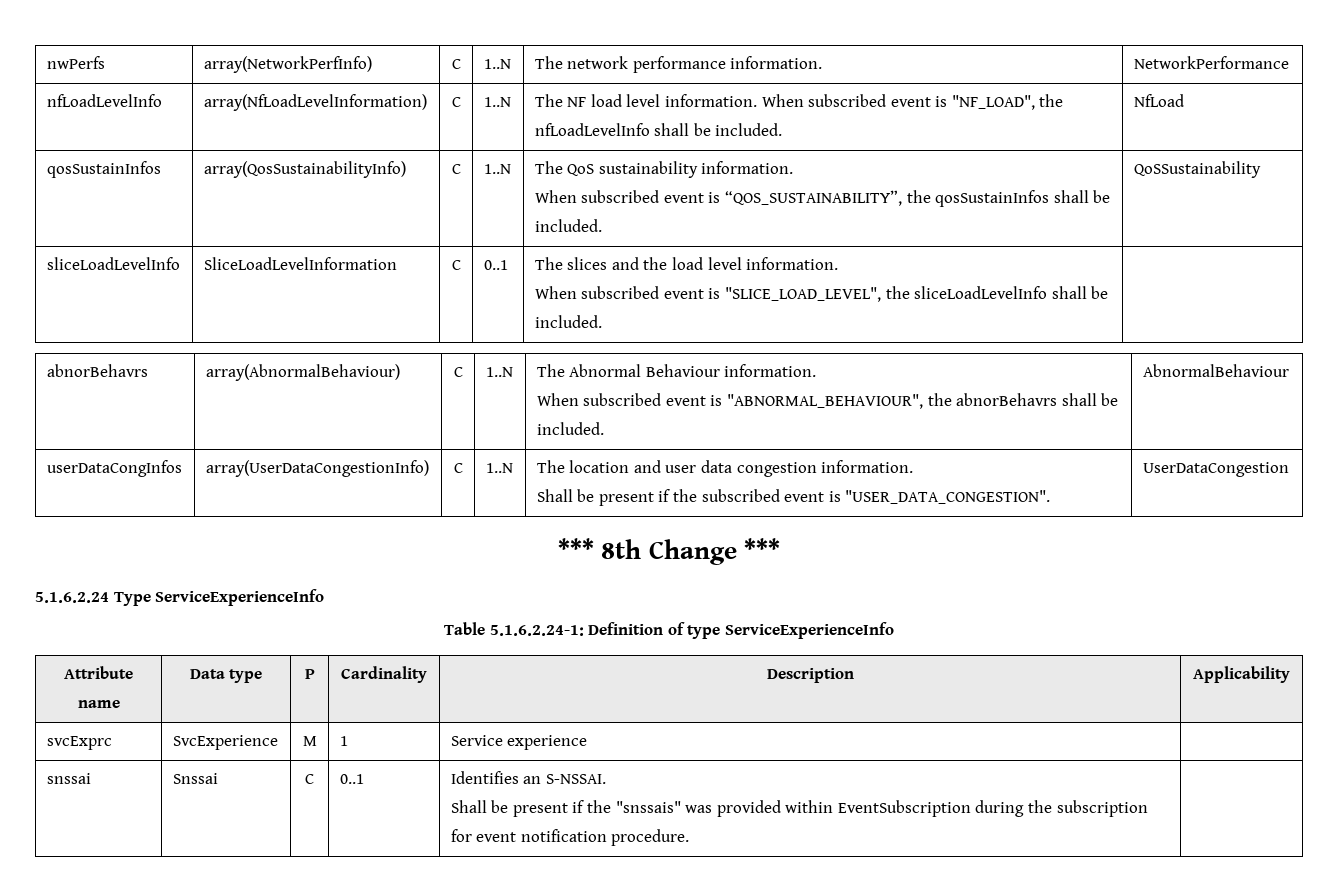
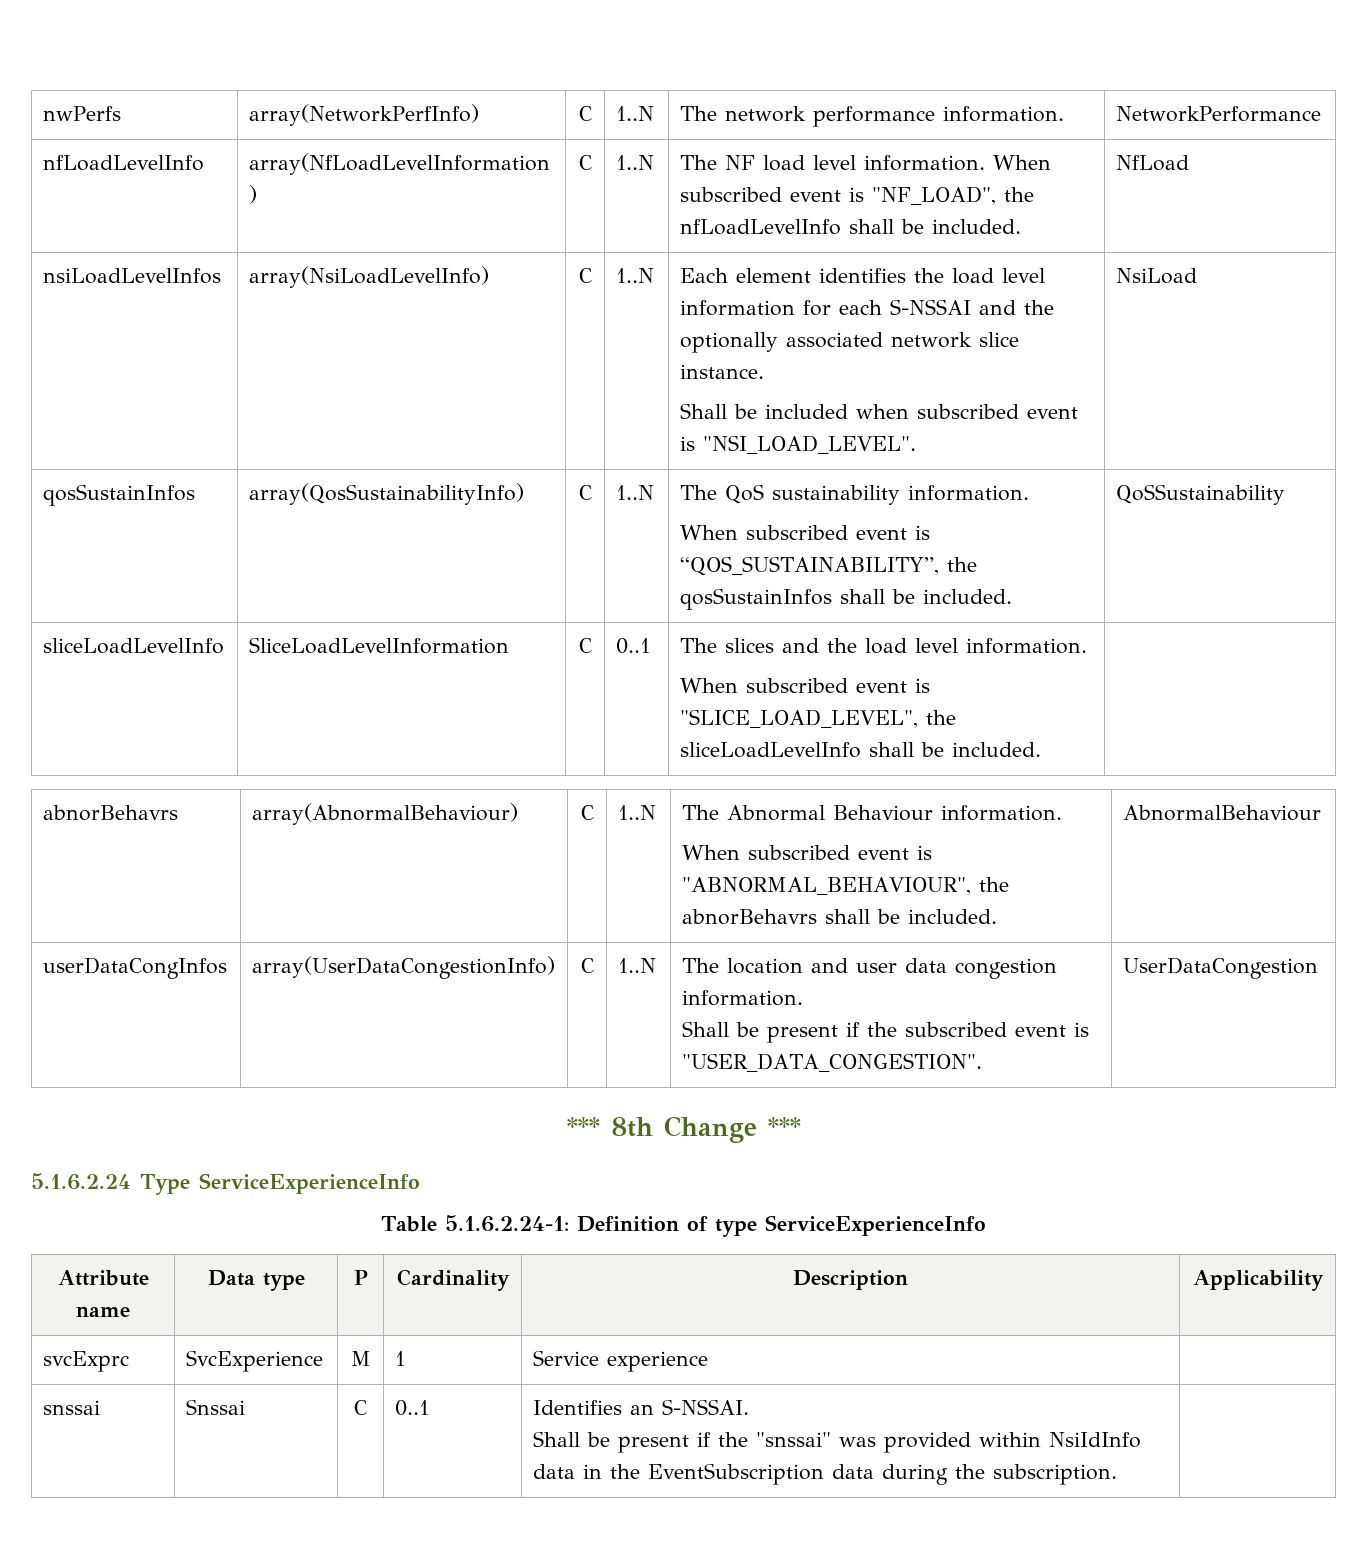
+ nsiLoadLevelInfos | array(NsiLoadLevelInfo) | C | 1..N | Each element identifies the load level information for each S-NSSAI and the optionally associated network slice instance.
+ Shall be included when subscribed event is "NSI_LOAD_LEVEL". | NsiLoad
  snssai | Snssai | C | 0..1 | Identifies an S-NSSAI.
- Shall be present if the "snssais" was provided within EventSubscription during the subscription for event notification procedure. |
+ Shall be present if the "snssai" was provided within NsiIdInfo data in the EventSubscription data during the subscription. |

